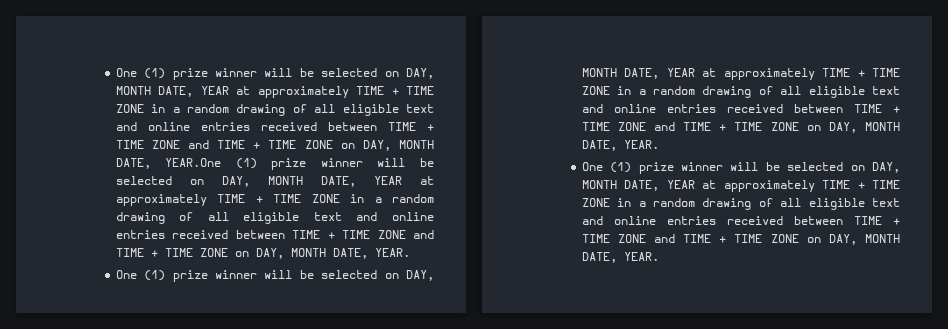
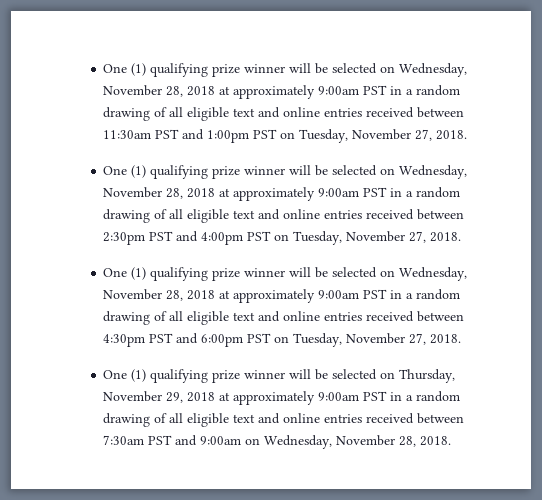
- One (1) prize winner will be selected on DAY, MONTH DATE, YEAR at approximately TIME + TIME ZONE in a random drawing of all eligible text and online entries received between TIME + TIME ZONE and TIME + TIME ZONE on DAY, MONTH DATE, YEAR.One (1) prize winner will be selected on DAY, MONTH DATE, YEAR at approximately TIME + TIME ZONE in a random drawing of all eligible text and online entries received between TIME + TIME ZONE and TIME + TIME ZONE on DAY, MONTH DATE, YEAR.
- One (1) prize winner will be selected on DAY, MONTH DATE, YEAR at approximately TIME + TIME ZONE in a random drawing of all eligible text and online entries received between TIME + TIME ZONE and TIME + TIME ZONE on DAY, MONTH DATE, YEAR.
- One (1) prize winner will be selected on DAY, MONTH DATE, YEAR at approximately TIME + TIME ZONE in a random drawing of all eligible text and online entries received between TIME + TIME ZONE and TIME + TIME ZONE on DAY, MONTH DATE, YEAR.
+ One (1) qualifying prize winner will be selected on Wednesday, November 28, 2018 at approximately 9:00am PST in a random drawing of all eligible text and online entries received between 11:30am PST and 1:00pm PST on Tuesday, November 27, 2018.
+ One (1) qualifying prize winner will be selected on Wednesday, November 28, 2018 at approximately 9:00am PST in a random drawing of all eligible text and online entries received between 2:30pm PST and 4:00pm PST on Tuesday, November 27, 2018.
+ One (1) qualifying prize winner will be selected on Wednesday, November 28, 2018 at approximately 9:00am PST in a random drawing of all eligible text and online entries received between 4:30pm PST and 6:00pm PST on Tuesday, November 27, 2018.
+ One (1) qualifying prize winner will be selected on Thursday, November 29, 2018 at approximately 9:00am PST in a random drawing of all eligible text and online entries received between 7:30am PST and 9:00am on Wednesday, November 28, 2018.

